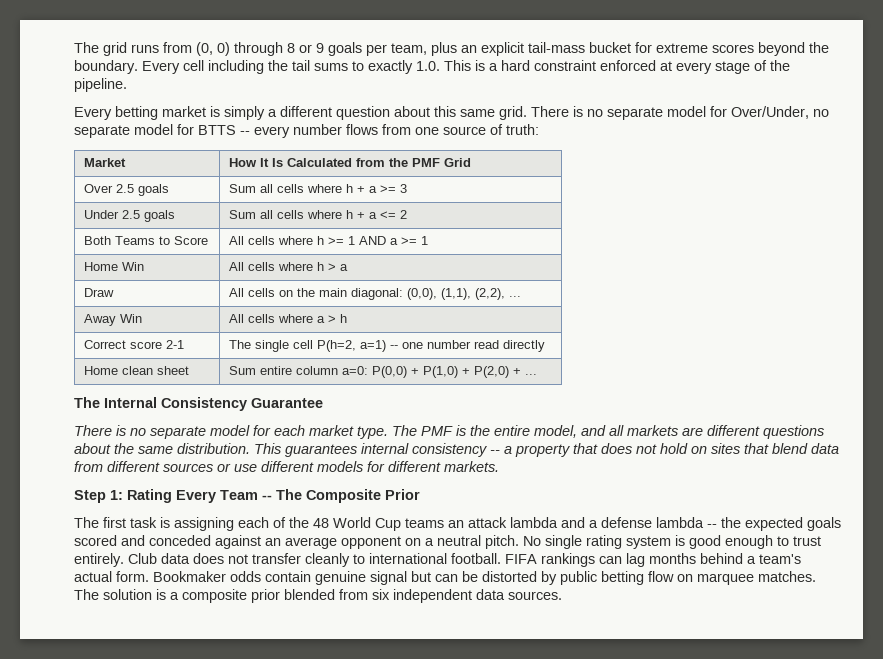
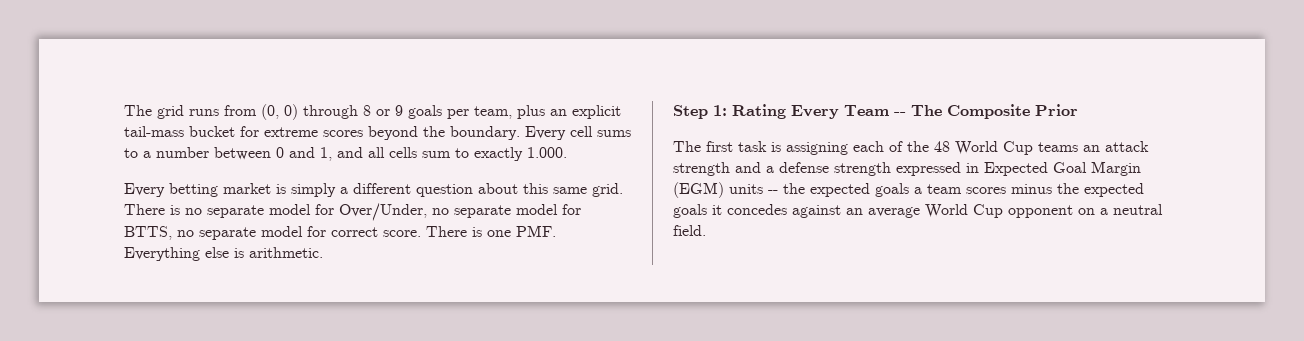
- Every cell including the tail sums to exactly 1.0. This is a hard constraint enforced at every stage of the pipeline.
+ Every cell sums to a number between 0 and 1, and all cells sum to exactly 1.000.
- There is no separate model for Over/Under, no separate model for BTTS -- every number flows from one source of truth:
- Market | How It Is Calculated from the PMF Grid
- Over 2.5 goals | Sum all cells where h + a >= 3
- Under 2.5 goals | Sum all cells where h + a <= 2
- Both Teams to Score | All cells where h >= 1 AND a >= 1
- Home Win | All cells where h > a
- Draw | All cells on the main diagonal: (0,0), (1,1), (2,2), ...
- Away Win | All cells where a > h
- Correct score 2-1 | The single cell P(h=2, a=1) -- one number read directly
- Home clean sheet | Sum entire column a=0: P(0,0) + P(1,0) + P(2,0) + ...
- The Internal Consistency Guarantee
- There is no separate model for each market type. The PMF is the entire model, and all markets are different questions about the same distribution. This guarantees internal consistency -- a property that does not hold on sites that blend data from different sources or use different models for different markets.
+ There is no separate model for Over/Under, no separate model for BTTS, no separate model for correct score. There is one PMF. Everything else is arithmetic.
- The first task is assigning each of the 48 World Cup teams an attack lambda and a defense lambda -- the expected goals scored and conceded against an average opponent on a neutral pitch. No single rating system is good enough to trust entirely. Club data does not transfer cleanly to international football. FIFA rankings can lag months behind a team's actual form. Bookmaker odds contain genuine signal but can be distorted by public betting flow on marquee matches. The solution is a composite prior blended from six independent data sources.
+ The first task is assigning each of the 48 World Cup teams an attack strength and a defense strength expressed in Expected Goal Margin (EGM) units -- the expected goals a team scores minus the expected goals it concedes against an average World Cup opponent on a neutral field.

